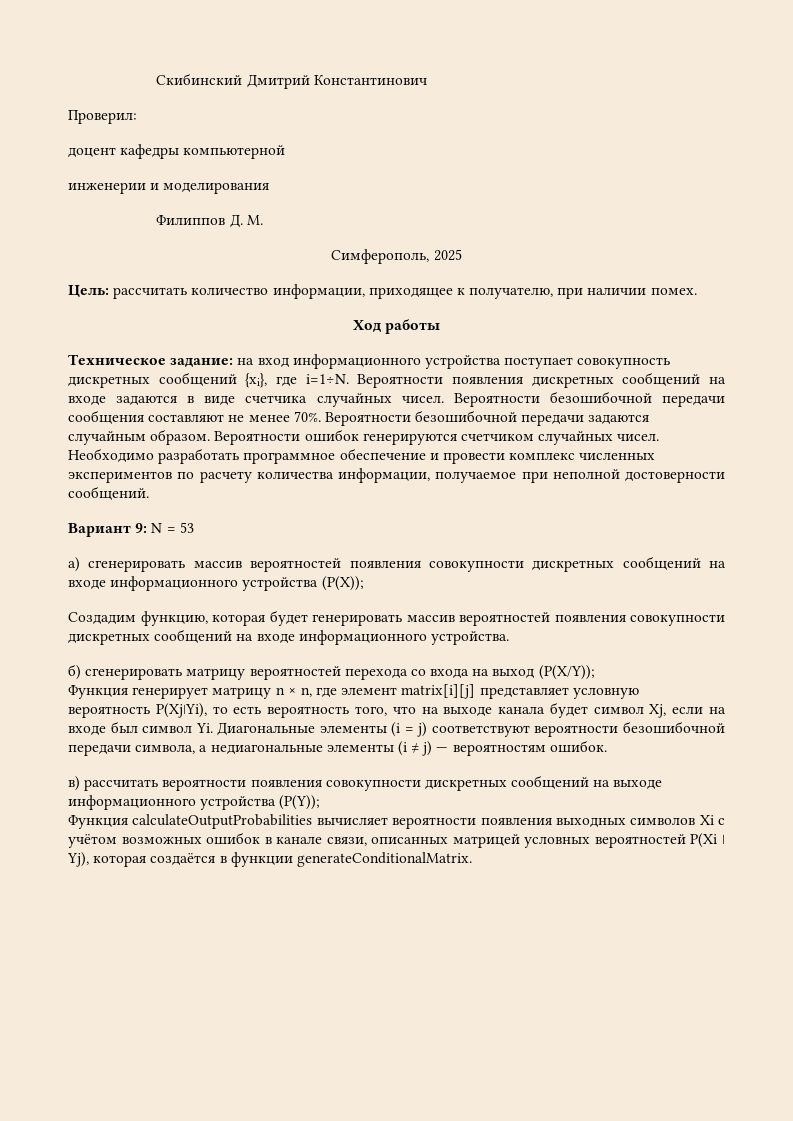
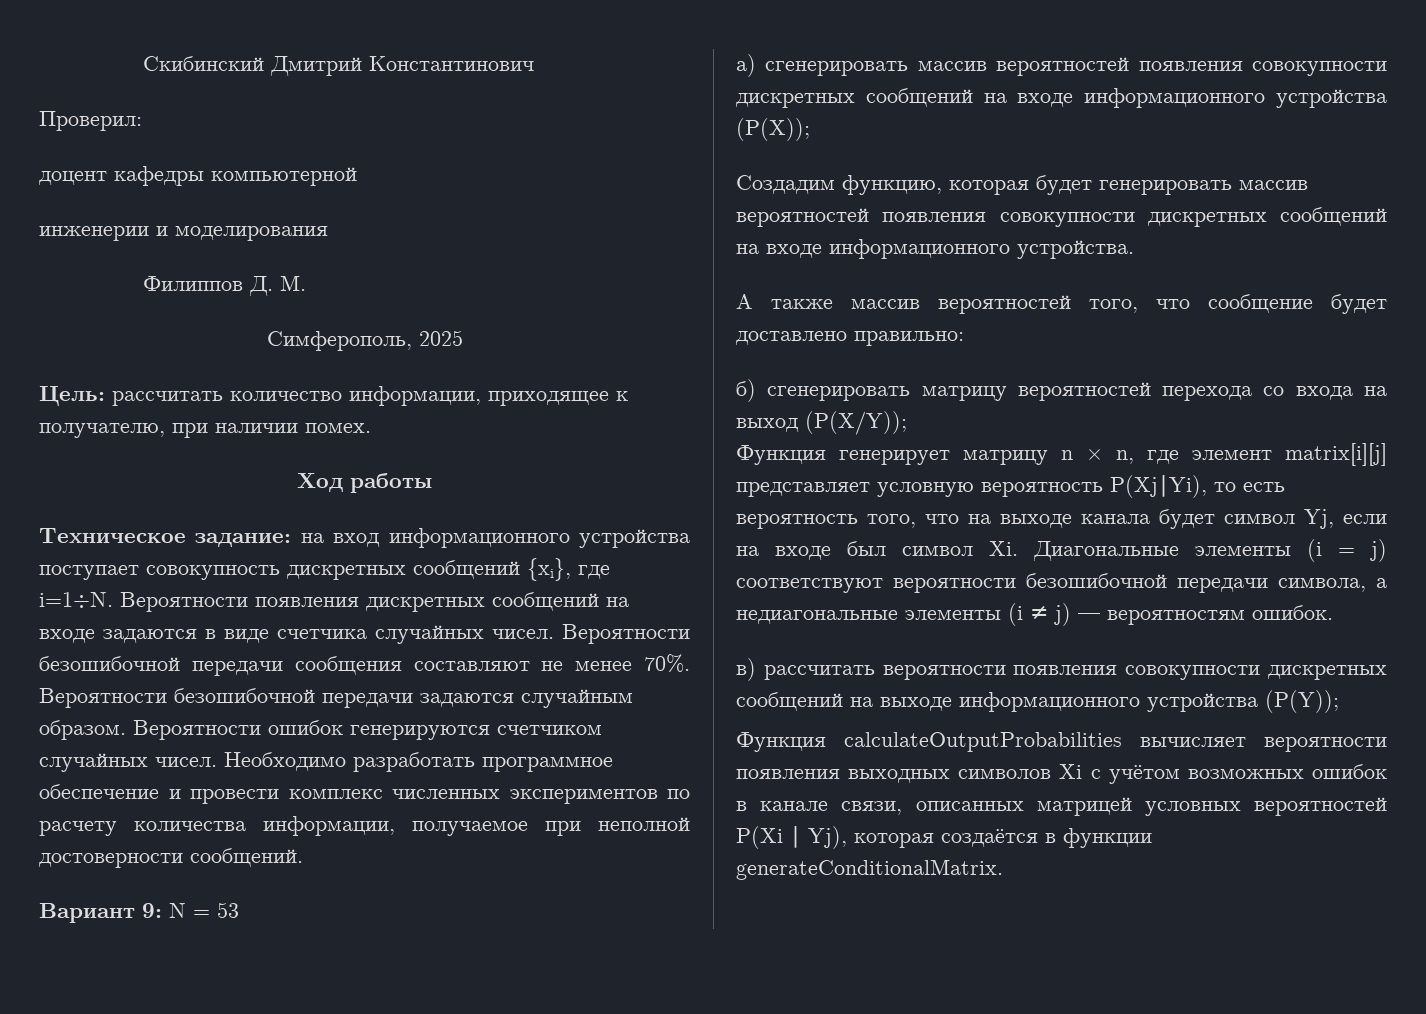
+ А также массив вероятностей того, что сообщение будет доставлено правильно:
- Функция генерирует матрицу n × n, где элемент matrix[i][j] представляет условную вероятность P(Xj∣Yi), то есть вероятность того, что на выходе канала будет символ Xj, если на входе был символ Yi. Диагональные элементы (i = j) соответствуют вероятности безошибочной передачи символа, а недиагональные элементы (i ≠ j) — вероятностям ошибок.
+ Функция генерирует матрицу n × n, где элемент matrix[i][j] представляет условную вероятность P(Xj∣Yi), то есть вероятность того, что на выходе канала будет символ Yj, если на входе был символ Xi. Диагональные элементы (i = j) соответствуют вероятности безошибочной передачи символа, а недиагональные элементы (i ≠ j) — вероятностям ошибок.

